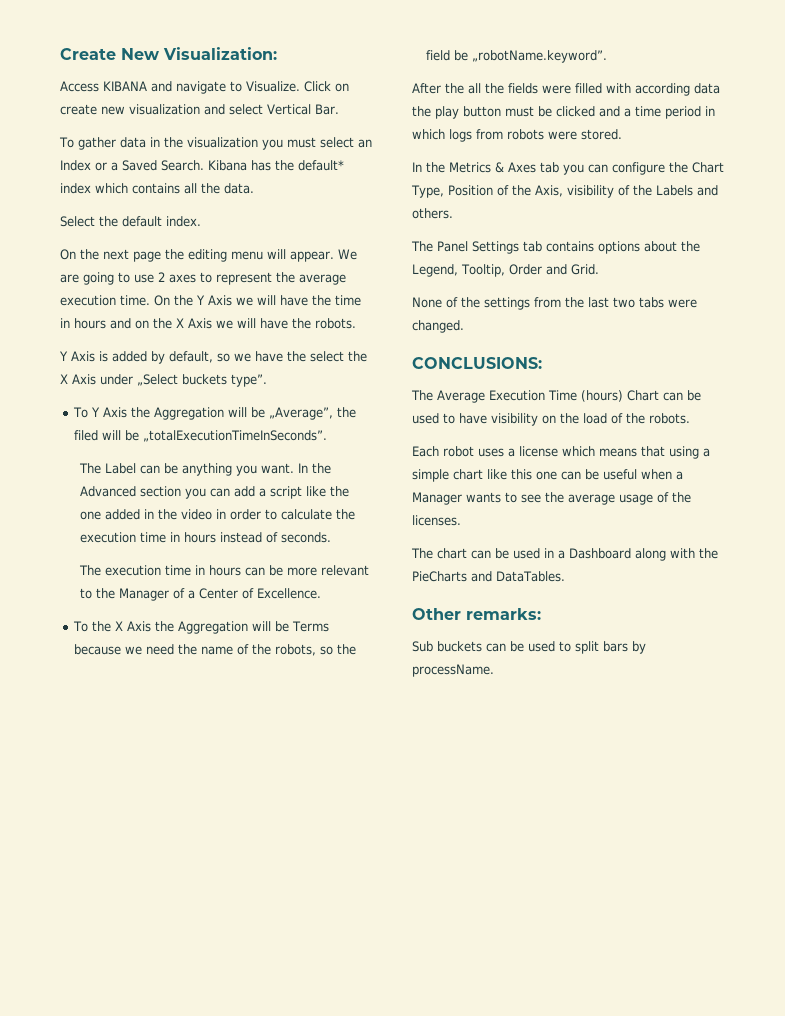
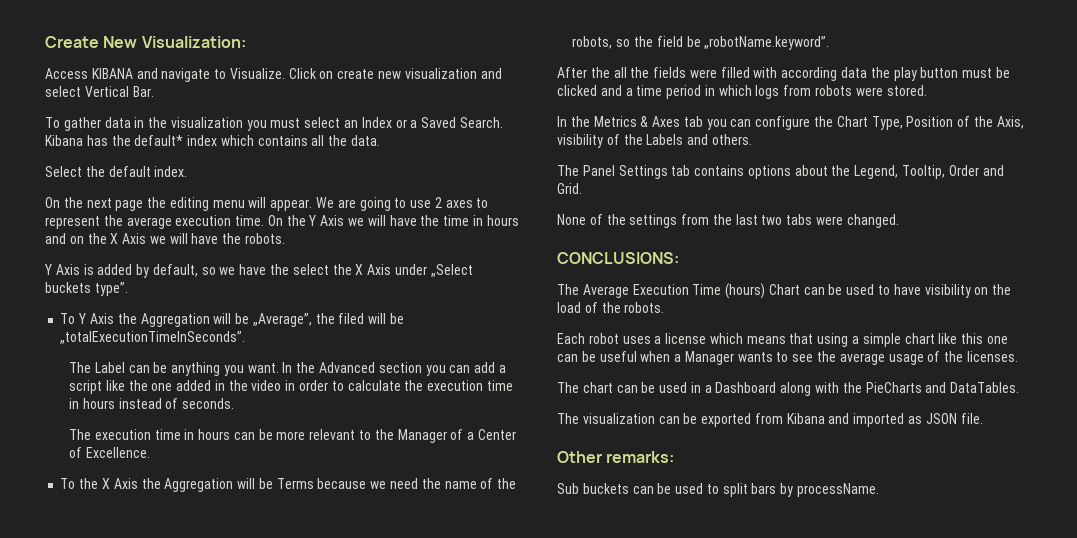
+ The visualization can be exported from Kibana and imported as JSON file.

